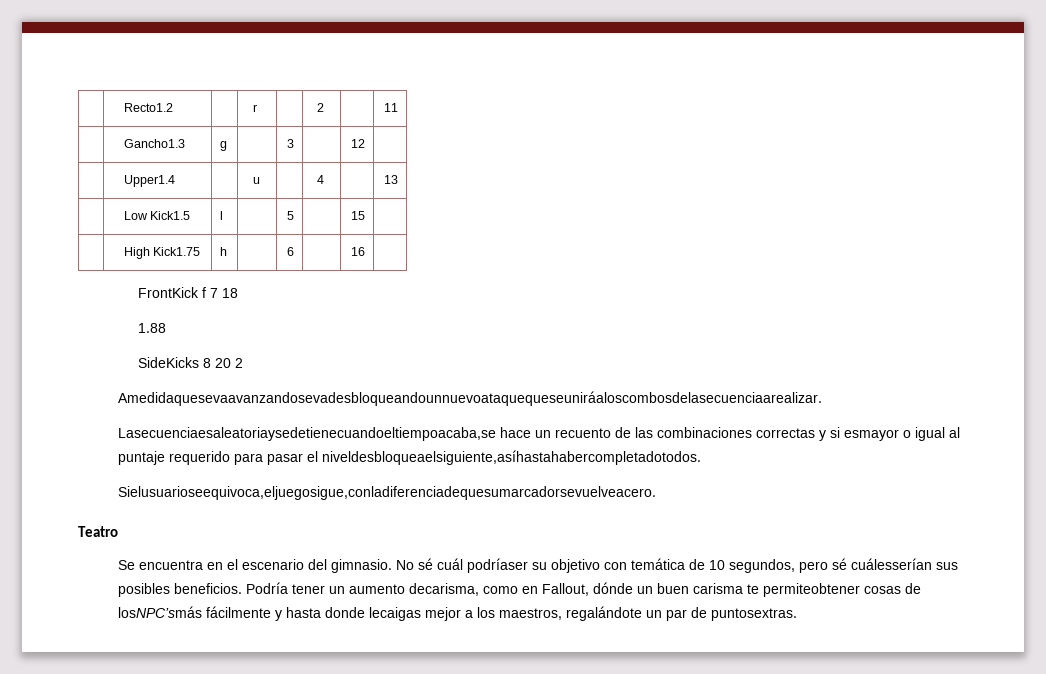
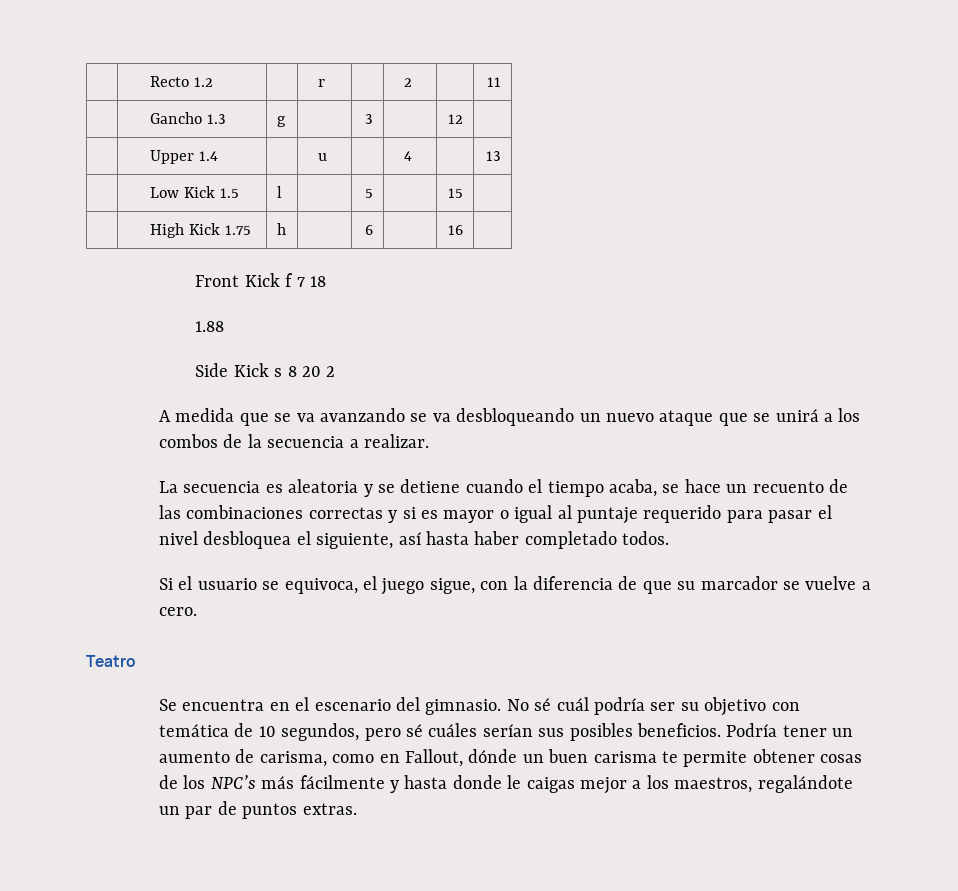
- | Recto1.2 | | r | | 2 | | 11
+ | Recto 1.2 | | r | | 2 | | 11
- | Gancho1.3 | g | | 3 | | 12 |
+ | Gancho 1.3 | g | | 3 | | 12 |
- | Upper1.4 | | u | | 4 | | 13
+ | Upper 1.4 | | u | | 4 | | 13
- | Low Kick1.5 | l | | 5 | | 15 |
+ | Low Kick 1.5 | l | | 5 | | 15 |
- | High Kick1.75 | h | | 6 | | 16 |
+ | High Kick 1.75 | h | | 6 | | 16 |
- FrontKick f 7 18
+ Front Kick f 7 18
- SideKicks 8 20 2
+ Side Kick s 8 20 2
- Amedidaquesevaavanzandosevadesbloqueandounnuevoataquequeseuniráaloscombosdelasecuenciaarealizar.
- Lasecuenciaesaleatoriaysedetienecuandoeltiempoacaba,se hace un recuento de las combinaciones correctas y si esmayor o igual al puntaje requerido para pasar el niveldesbloqueaelsiguiente,asíhastahabercompletadotodos.
- Sielusuarioseequivoca,eljuegosigue,conladiferenciadequesumarcadorsevuelveacero.
+ A medida que se va avanzando se va desbloqueando un nuevo ataque que se unirá a los combos de la secuencia a realizar.
+ La secuencia es aleatoria y se detiene cuando el tiempo acaba, se hace un recuento de las combinaciones correctas y si es mayor o igual al puntaje requerido para pasar el nivel desbloquea el siguiente, así hasta haber completado todos.
+ Si el usuario se equivoca, el juego sigue, con la diferencia de que su marcador se vuelve a cero.
- No sé cuál podríaser su objetivo con temática de 10 segundos, pero sé cuálesserían sus posibles beneficios.
+ No sé cuál podría ser su objetivo con temática de 10 segundos, pero sé cuáles serían sus posibles beneficios.
- Podría tener un aumento decarisma, como en Fallout, dónde un buen carisma te permiteobtener cosas de losNPC’smás fácilmente y hasta donde lecaigas mejor a los maestros, regalándote un par de puntosextras.
+ Podría tener un aumento de carisma, como en Fallout, dónde un buen carisma te permite obtener cosas de los NPC’s más fácilmente y hasta donde le caigas mejor a los maestros, regalándote un par de puntos extras.

